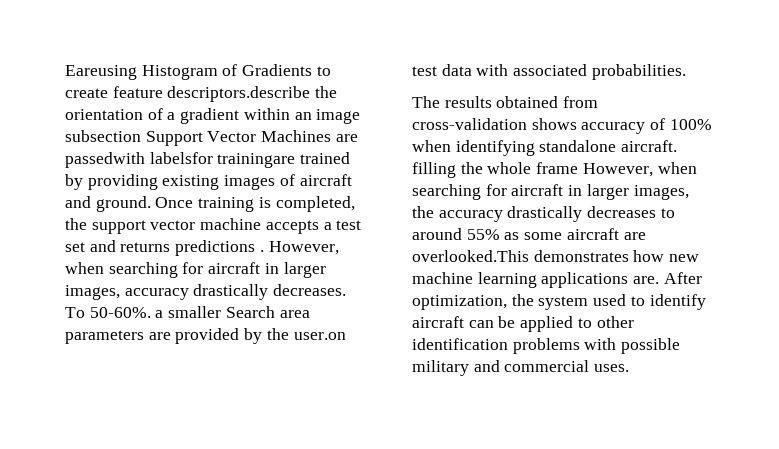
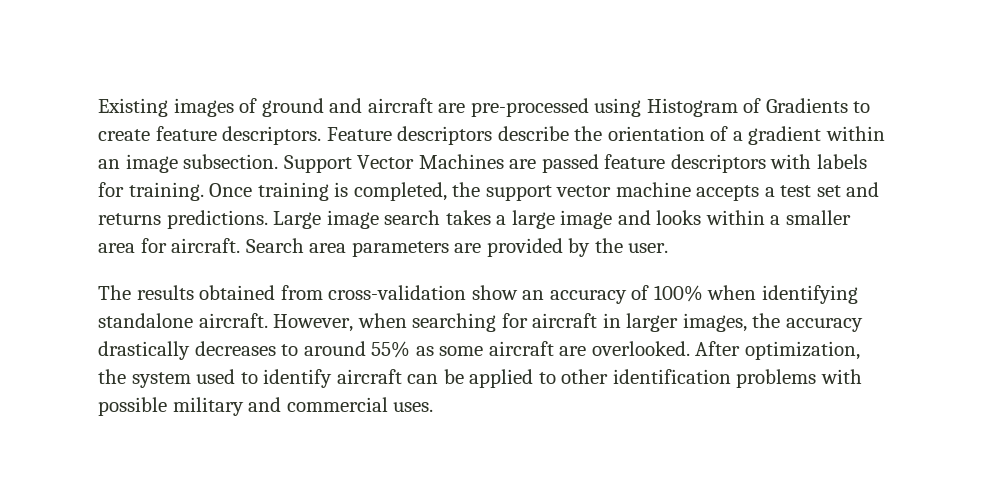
- Eareusing Histogram of Gradients to create feature descriptors.describe the orientation of a gradient within an image subsection Support Vector Machines are passedwith labelsfor trainingare trained by providing existing images of aircraft and ground.
+ Existing images of ground and aircraft are pre-processed using Histogram of Gradients to create feature descriptors. Feature descriptors describe the orientation of a gradient within an image subsection. Support Vector Machines are passed feature descriptors with labels for training.
- Once training is completed, the support vector machine accepts a test set and returns predictions . However, when searching for aircraft in larger images, accuracy drastically decreases. To 50-60%. a smaller Search area parameters are provided by the user.on test data with associated probabilities.
+ Once training is completed, the support vector machine accepts a test set and returns predictions. Large image search takes a large image and looks within a smaller area for aircraft. Search area parameters are provided by the user.
- The results obtained from cross-validation shows accuracy of 100% when identifying standalone aircraft. filling the whole frame However, when searching for aircraft in larger images, the accuracy drastically decreases to around 55% as some aircraft are overlooked.This demonstrates how new machine learning applications are.
+ The results obtained from cross-validation show an accuracy of 100% when identifying standalone aircraft. However, when searching for aircraft in larger images, the accuracy drastically decreases to around 55% as some aircraft are overlooked.

